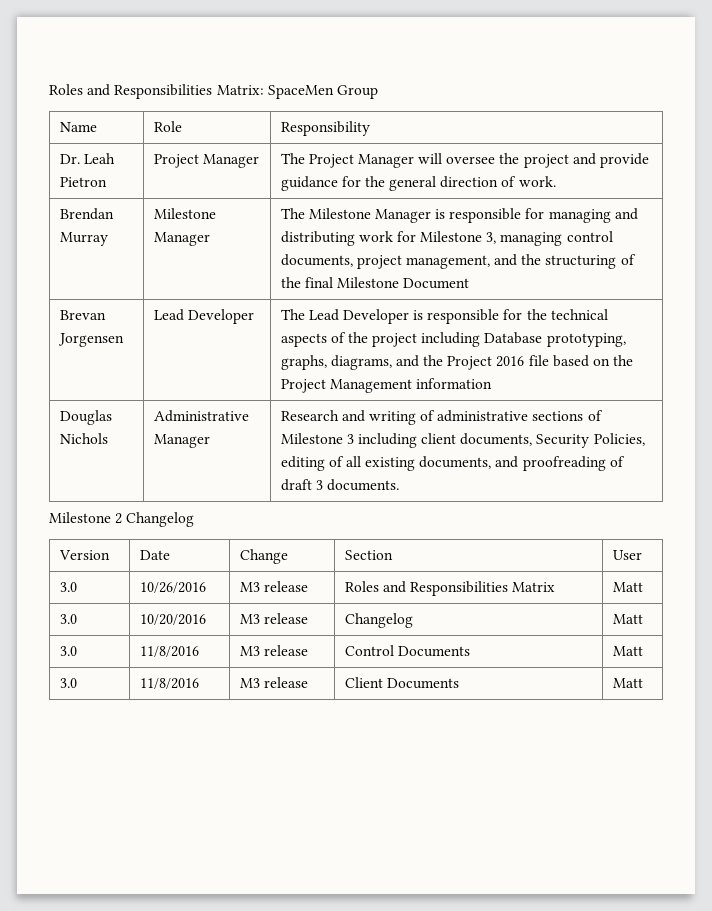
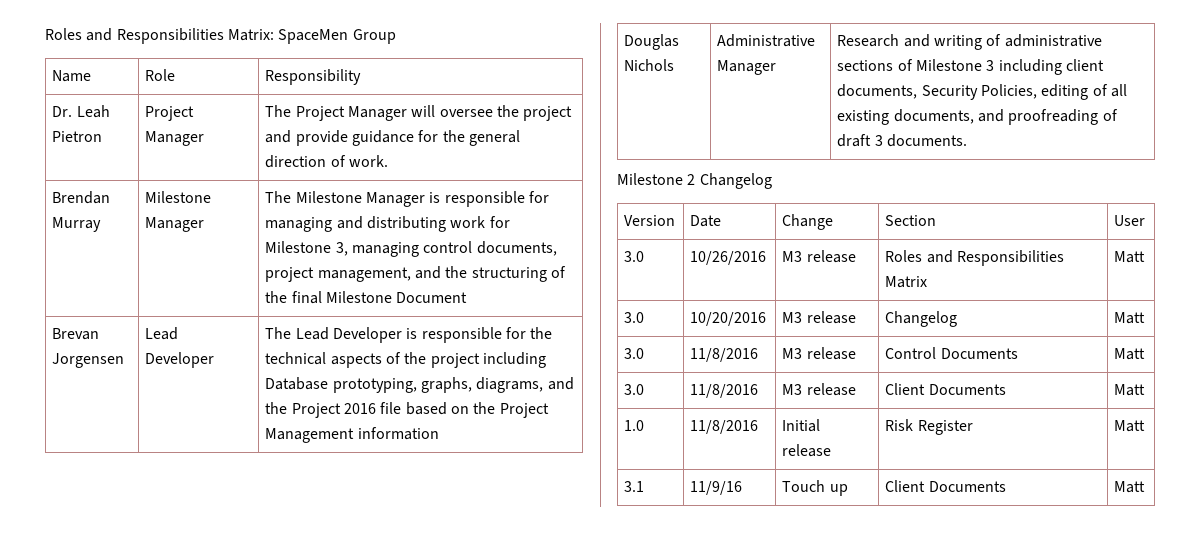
+ 1.0 | 11/8/2016 | Initial release | Risk Register | Matt
+ 3.1 | 11/9/16 | Touch up | Client Documents | Matt

